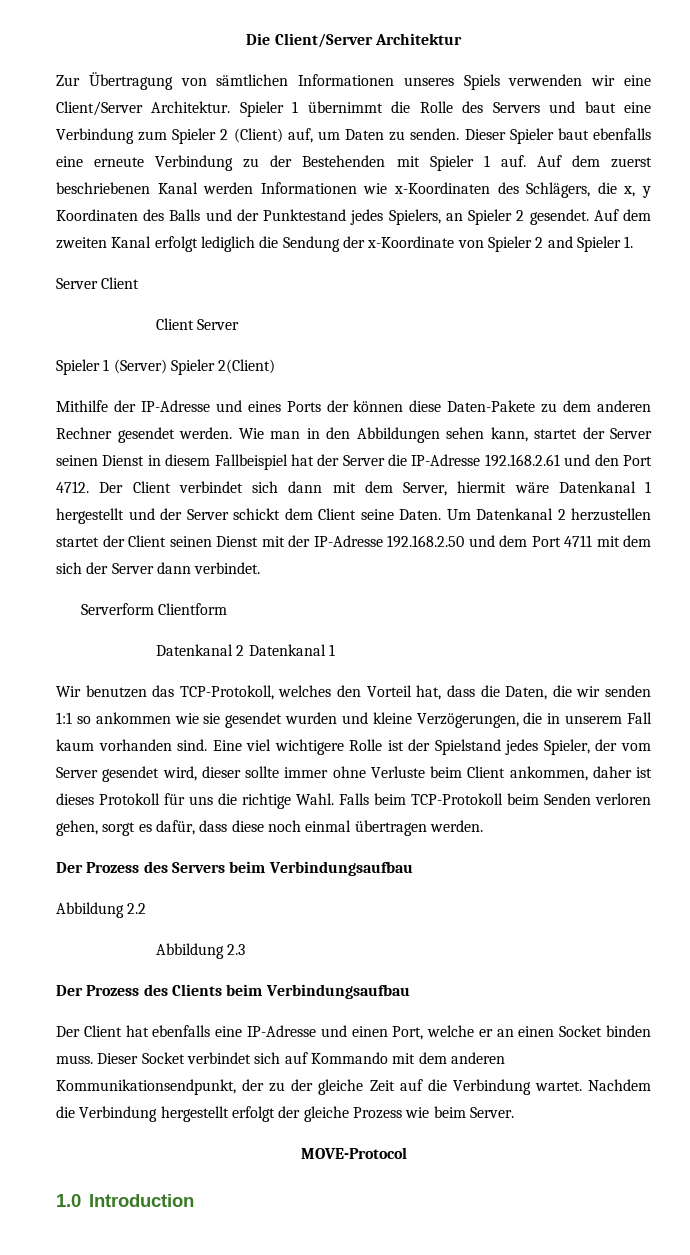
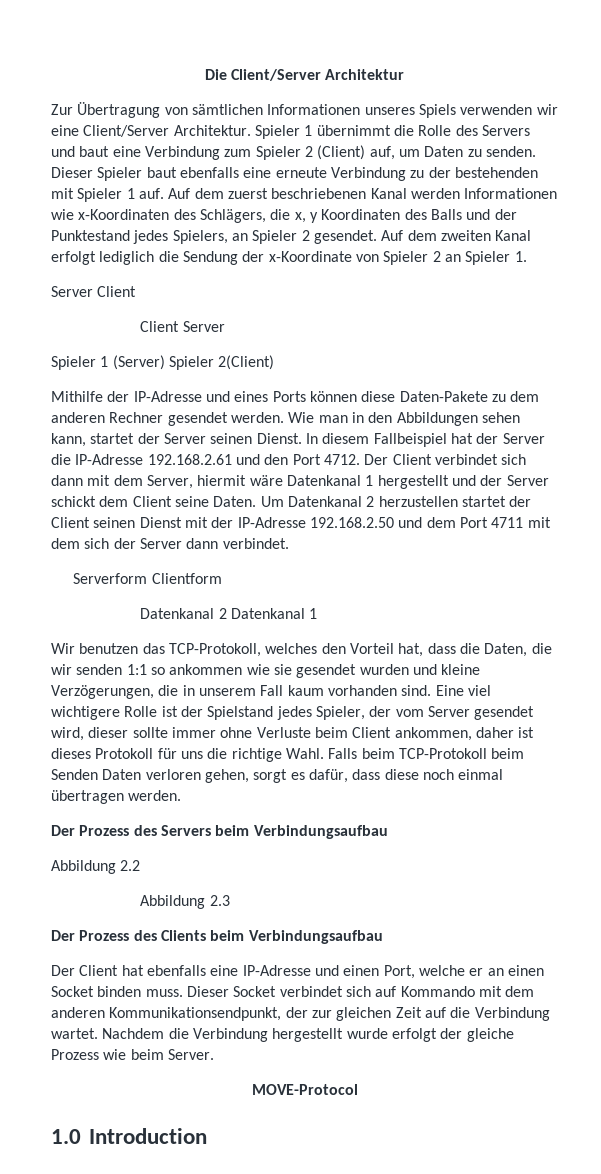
- Dieser Spieler baut ebenfalls eine erneute Verbindung zu der Bestehenden mit Spieler 1 auf.
+ Dieser Spieler baut ebenfalls eine erneute Verbindung zu der bestehenden mit Spieler 1 auf.
- Auf dem zweiten Kanal erfolgt lediglich die Sendung der x-Koordinate von Spieler 2 and Spieler 1.
+ Auf dem zweiten Kanal erfolgt lediglich die Sendung der x-Koordinate von Spieler 2 an Spieler 1.
- Mithilfe der IP-Adresse und eines Ports der können diese Daten-Pakete zu dem anderen Rechner gesendet werden.
+ Mithilfe der IP-Adresse und eines Ports können diese Daten-Pakete zu dem anderen Rechner gesendet werden.
- Wie man in den Abbildungen sehen kann, startet der Server seinen Dienst in diesem Fallbeispiel hat der Server die IP-Adresse 192.168.2.61 und den Port 4712.
+ Wie man in den Abbildungen sehen kann, startet der Server seinen Dienst. In diesem Fallbeispiel hat der Server die IP-Adresse 192.168.2.61 und den Port 4712.
- Falls beim TCP-Protokoll beim Senden verloren gehen, sorgt es dafür, dass diese noch einmal übertragen werden.
+ Falls beim TCP-Protokoll beim Senden Daten verloren gehen, sorgt es dafür, dass diese noch einmal übertragen werden.
- Dieser Socket verbindet sich auf Kommando mit dem anderen Kommunikationsendpunkt, der zu der gleiche Zeit auf die Verbindung wartet.
+ Dieser Socket verbindet sich auf Kommando mit dem anderen Kommunikationsendpunkt, der zur gleichen Zeit auf die Verbindung wartet.
- Nachdem die Verbindung hergestellt erfolgt der gleiche Prozess wie beim Server.
+ Nachdem die Verbindung hergestellt wurde erfolgt der gleiche Prozess wie beim Server.

